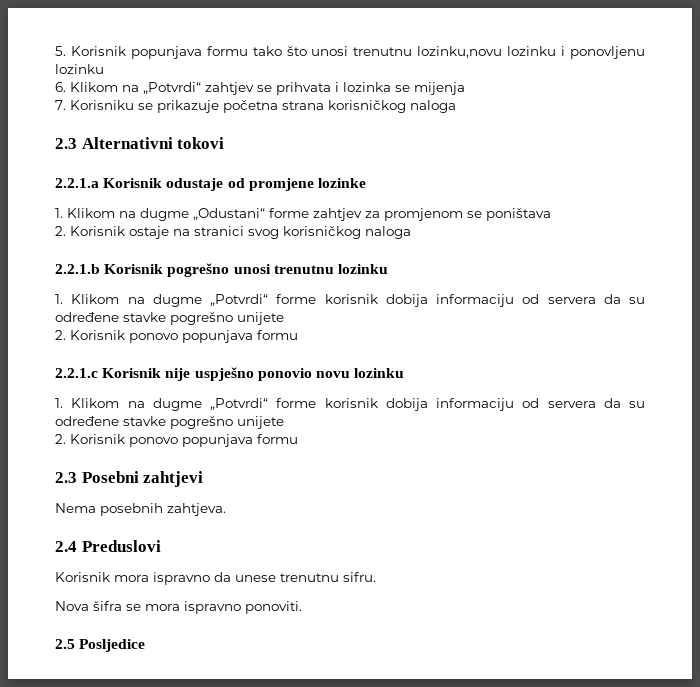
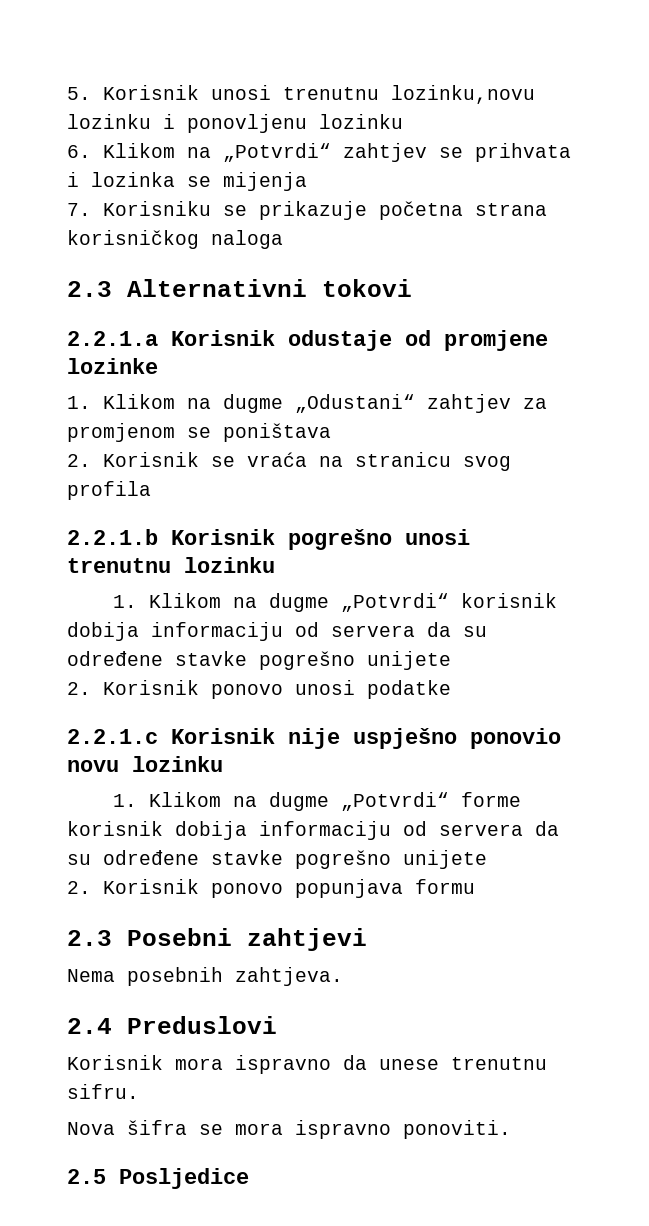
- 5. Korisnik popunjava formu tako što unosi trenutnu lozinku,novu lozinku i ponovljenu lozinku
+ 5. Korisnik unosi trenutnu lozinku,novu lozinku i ponovljenu lozinku
- 1. Klikom na dugme „Odustani“ forme zahtjev za promjenom se poništava
+ 1. Klikom na dugme „Odustani“ zahtjev za promjenom se poništava
- 2. Korisnik ostaje na stranici svog korisničkog naloga
+ 2. Korisnik se vraća na stranicu svog profila
  2.2.1.b Korisnik pogrešno unosi trenutnu lozinku
- 1. Klikom na dugme „Potvrdi“ forme korisnik dobija informaciju od servera da su određene stavke pogrešno unijete
- 2. Korisnik ponovo popunjava formu
+ 1. Klikom na dugme „Potvrdi“ korisnik dobija informaciju od servera da su određene stavke pogrešno unijete
+ 2. Korisnik ponovo unosi podatke

